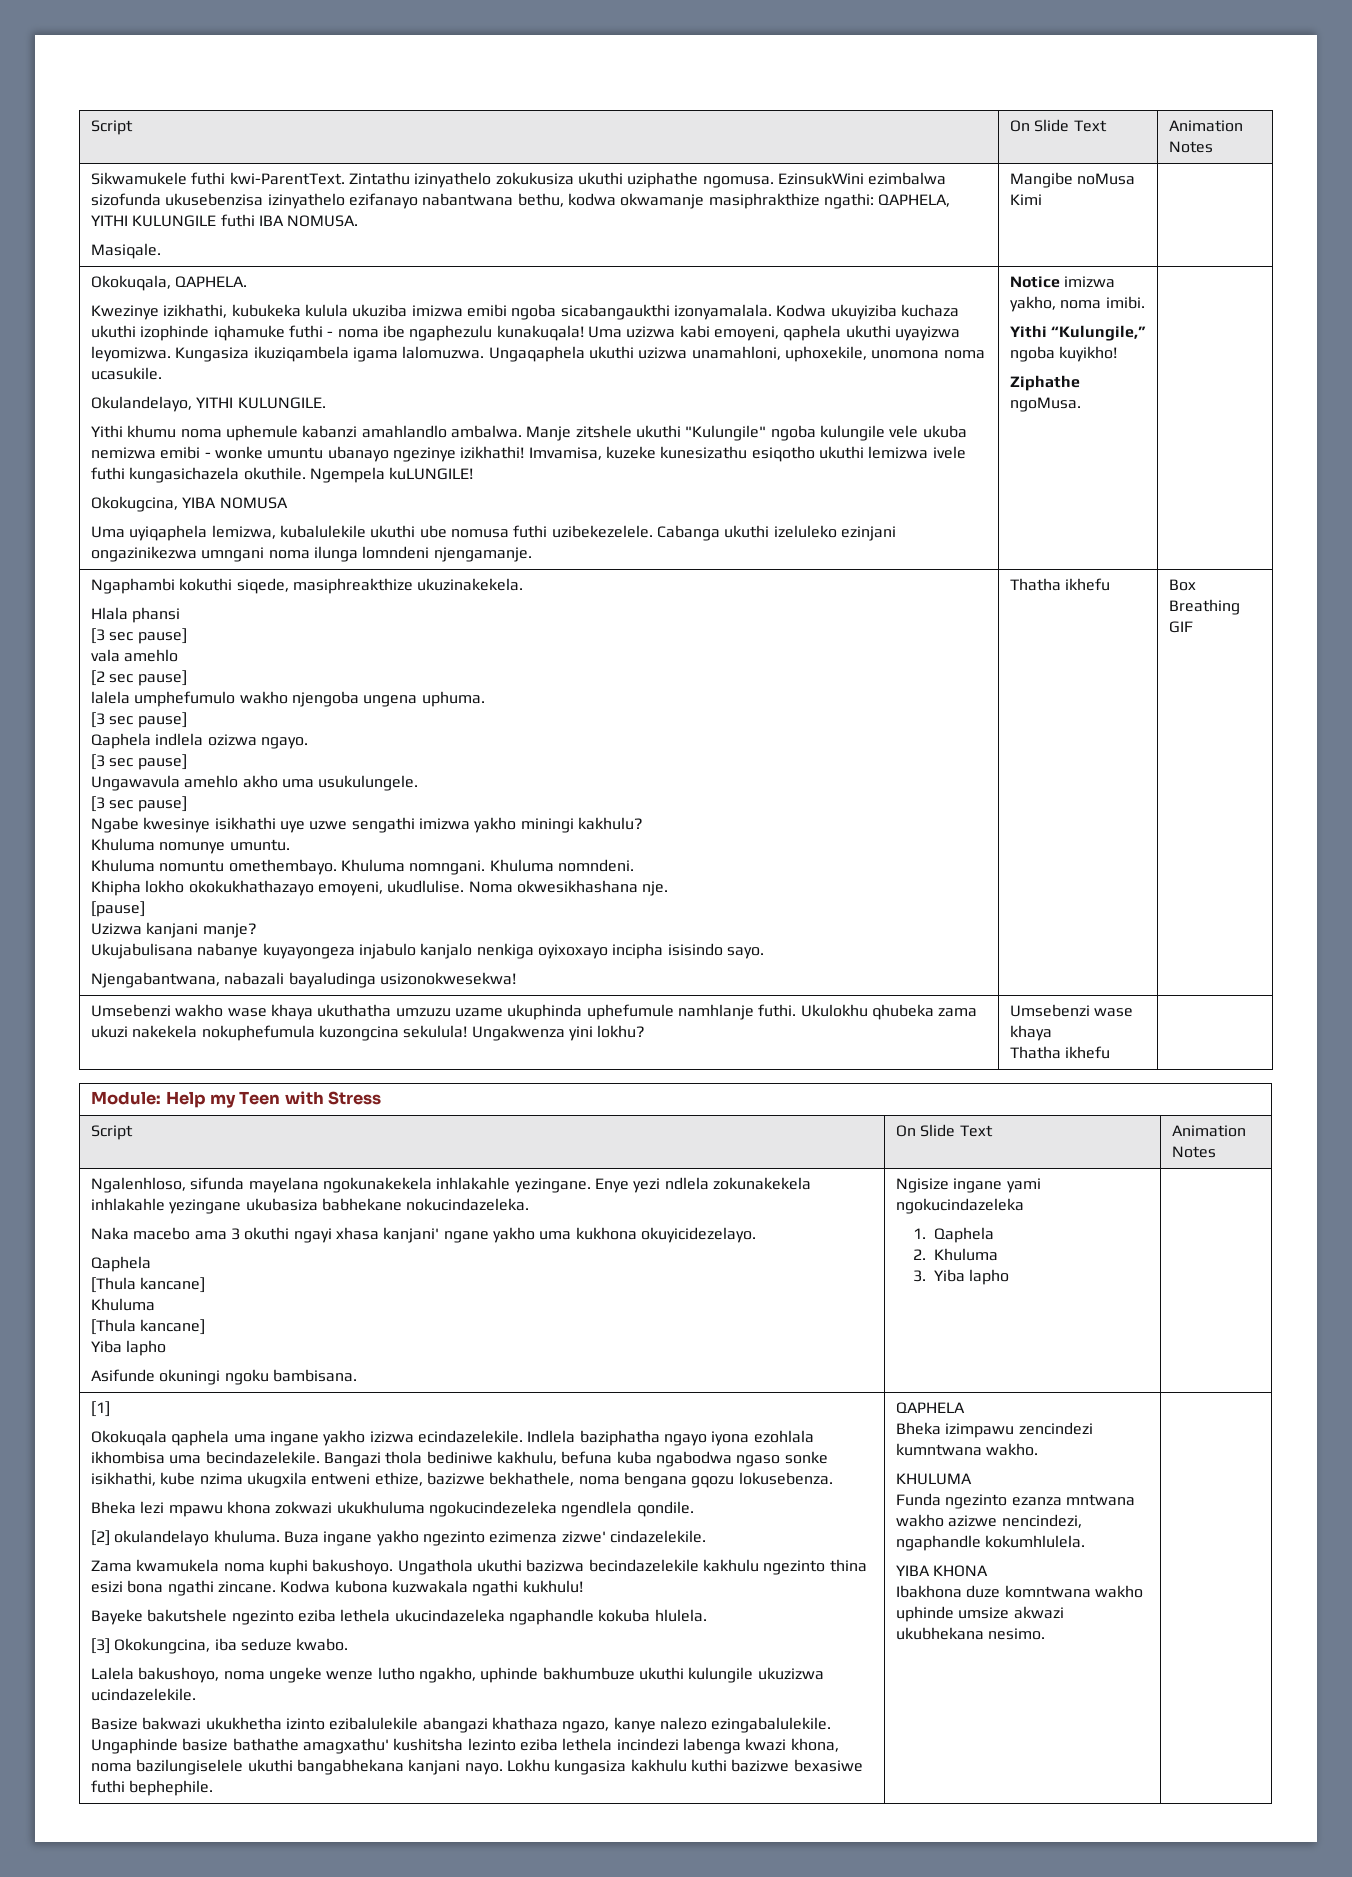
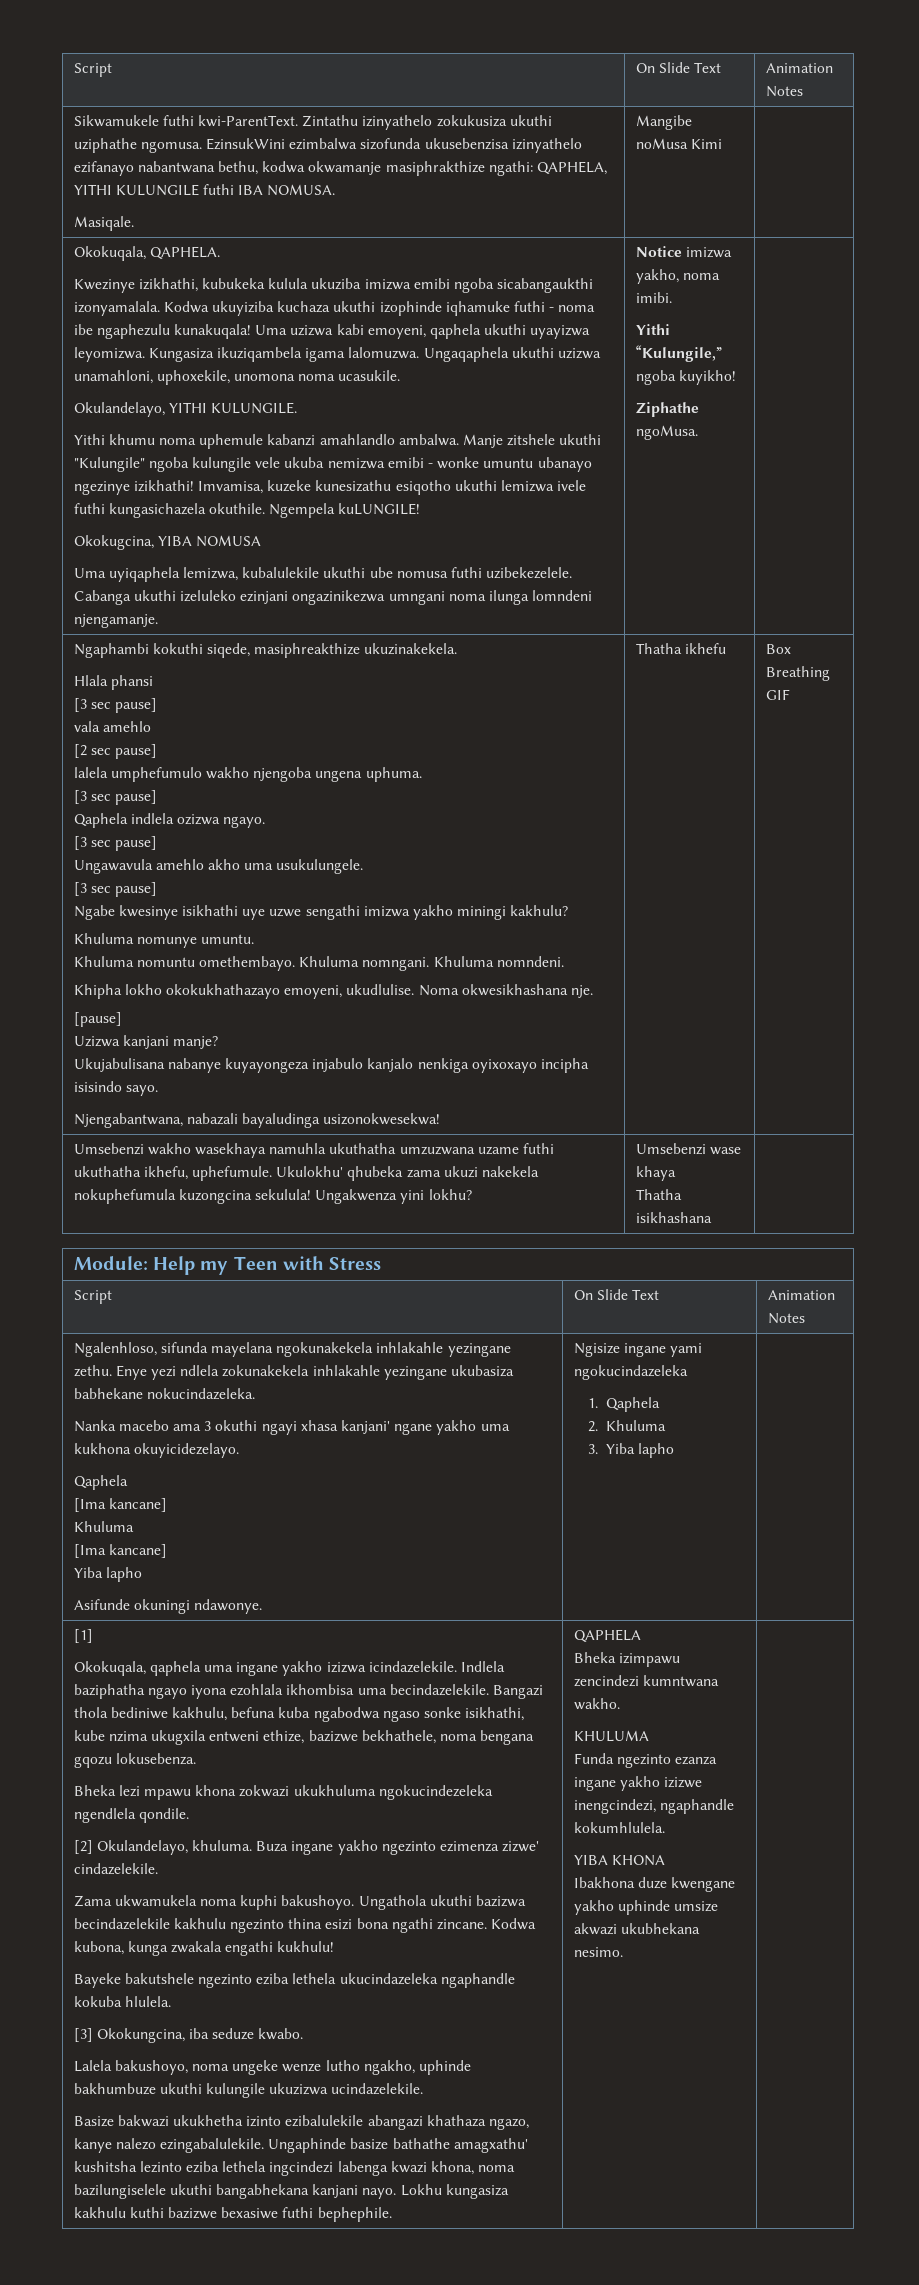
- Umsebenzi wakho wase khaya ukuthatha umzuzu uzame ukuphinda uphefumule namhlanje futhi. Ukulokhu qhubeka zama ukuzi nakekela nokuphefumula kuzongcina sekulula! Ungakwenza yini lokhu? | Umsebenzi wase khaya
- Thatha ikhefu |
+ Umsebenzi wakho wasekhaya namuhla ukuthatha umzuzwana uzame futhi ukuthatha ikhefu, uphefumule. Ukulokhu' qhubeka zama ukuzi nakekela nokuphefumula kuzongcina sekulula! Ungakwenza yini lokhu? | Umsebenzi wase khaya
+ Thatha isikhashana |
- Ngalenhloso, sifunda mayelana ngokunakekela inhlakahle yezingane.
+ Ngalenhloso, sifunda mayelana ngokunakekela inhlakahle yezingane zethu.
- Naka macebo ama 3 okuthi ngayi xhasa kanjani' ngane yakho uma kukhona okuyicidezelayo.
+ Nanka macebo ama 3 okuthi ngayi xhasa kanjani' ngane yakho uma kukhona okuyicidezelayo.
  Qaphela
- [Thula kancane]
+ [Ima kancane]
  Khuluma
- [Thula kancane]
+ [Ima kancane]
- Asifunde okuningi ngoku bambisana.
+ Asifunde okuningi ndawonye.
- Okokuqala qaphela uma ingane yakho izizwa ecindazelekile.
+ Okokuqala, qaphela uma ingane yakho izizwa icindazelekile.
- [2] okulandelayo khuluma.
+ [2] Okulandelayo, khuluma.
- Zama kwamukela noma kuphi bakushoyo.
+ Zama ukwamukela noma kuphi bakushoyo.
- Kodwa kubona kuzwakala ngathi kukhulu!
+ Kodwa kubona, kunga zwakala engathi kukhulu!
- Ungaphinde basize bathathe amagxathu' kushitsha lezinto eziba lethela incindezi labenga kwazi khona, noma bazilungiselele ukuthi bangabhekana kanjani nayo.
+ Ungaphinde basize bathathe amagxathu' kushitsha lezinto eziba lethela ingcindezi labenga kwazi khona, noma bazilungiselele ukuthi bangabhekana kanjani nayo.
- Funda ngezinto ezanza mntwana wakho azizwe nencindezi, ngaphandle kokumhlulela.
+ Funda ngezinto ezanza ingane yakho izizwe inengcindezi, ngaphandle kokumhlulela.
- Ibakhona duze komntwana wakho uphinde umsize akwazi ukubhekana nesimo.
+ Ibakhona duze kwengane yakho uphinde umsize akwazi ukubhekana nesimo.

